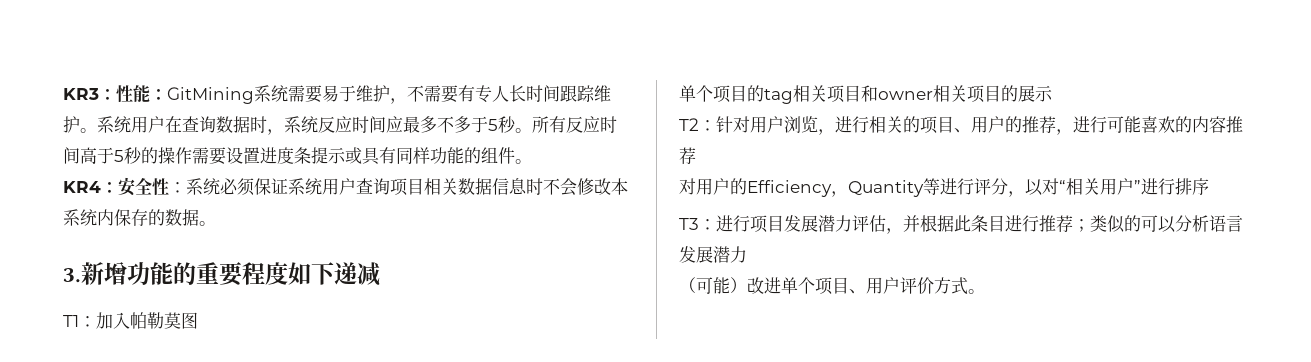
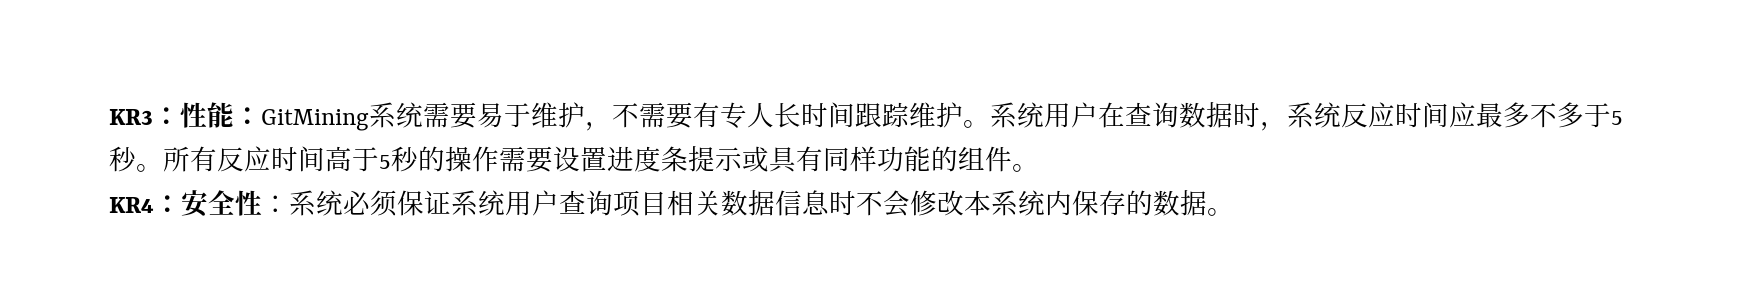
- 3.新增功能的重要程度如下递减
- T1：加入帕勒莫图
- 单个项目的tag相关项目和owner相关项目的展示
- T2：针对用户浏览，进行相关的项目、用户的推荐，进行可能喜欢的内容推荐
- 对用户的Efficiency，Quantity等进行评分，以对“相关用户”进行排序
- T3：进行项目发展潜力评估，并根据此条目进行推荐；类似的可以分析语言发展潜力
- （可能）改进单个项目、用户评价方式。

